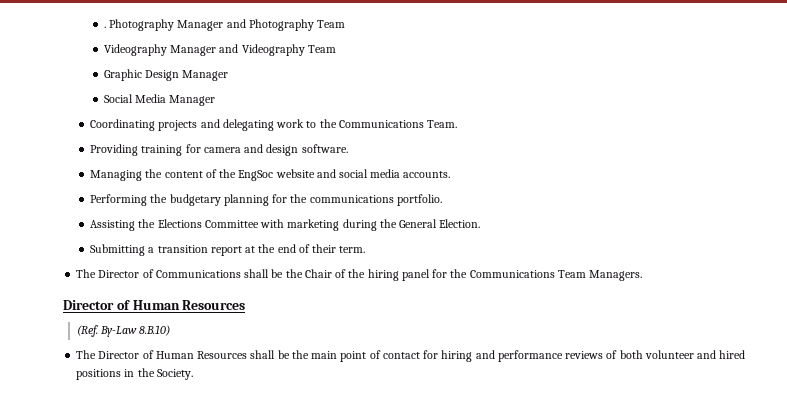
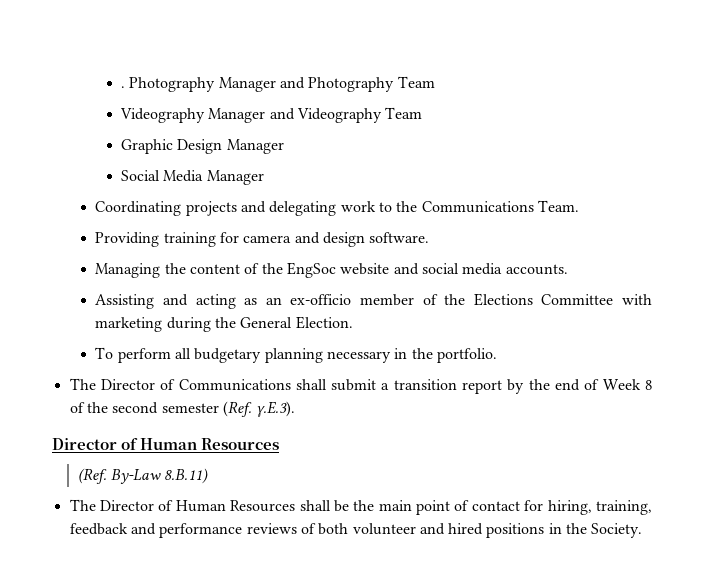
- Performing the budgetary planning for the communications portfolio.
- Assisting the Elections Committee with marketing during the General Election.
+ Assisting and acting as an ex-officio member of the Elections Committee with marketing during the General Election.
- Submitting a transition report at the end of their term.
+ To perform all budgetary planning necessary in the portfolio.
- The Director of Communications shall be the Chair of the hiring panel for the Communications Team Managers.
+ The Director of Communications shall submit a transition report by the end of Week 8 of the second semester (Ref. γ.E.3).
- (Ref. By-Law 8.B.10)
+ (Ref. By-Law 8.B.11)
- The Director of Human Resources shall be the main point of contact for hiring and performance reviews of both volunteer and hired positions in the Society.
+ The Director of Human Resources shall be the main point of contact for hiring, training, feedback and performance reviews of both volunteer and hired positions in the Society.

